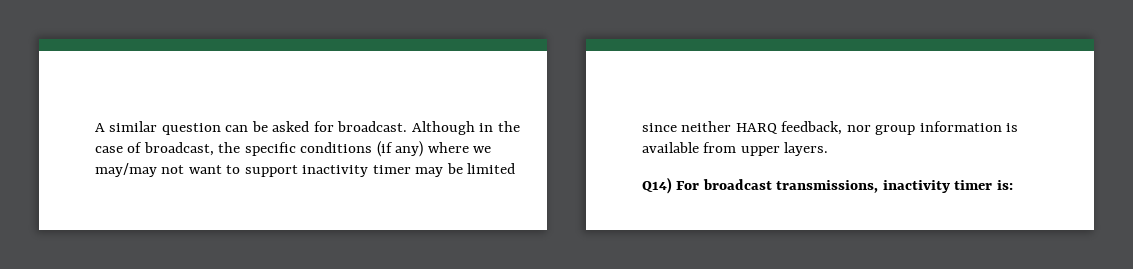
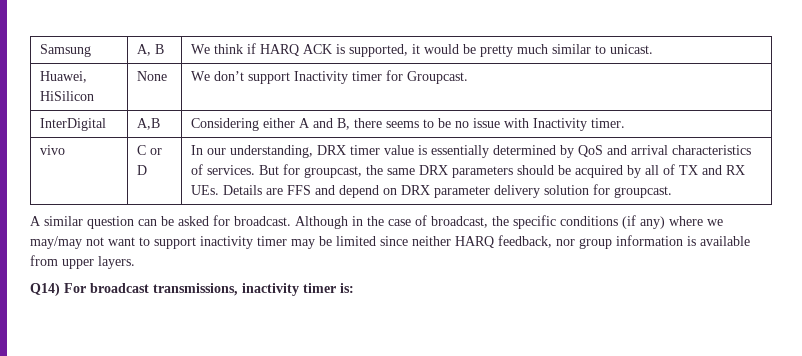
+ Samsung | A, B | We think if HARQ ACK is supported, it would be pretty much similar to unicast.
+ Huawei, HiSilicon | None | We don’t support Inactivity timer for Groupcast.
+ InterDigital | A,B | Considering either A and B, there seems to be no issue with Inactivity timer.
+ vivo | C or D | In our understanding, DRX timer value is essentially determined by QoS and arrival characteristics of services. But for groupcast, the same DRX parameters should be acquired by all of TX and RX UEs. Details are FFS and depend on DRX parameter delivery solution for groupcast.

